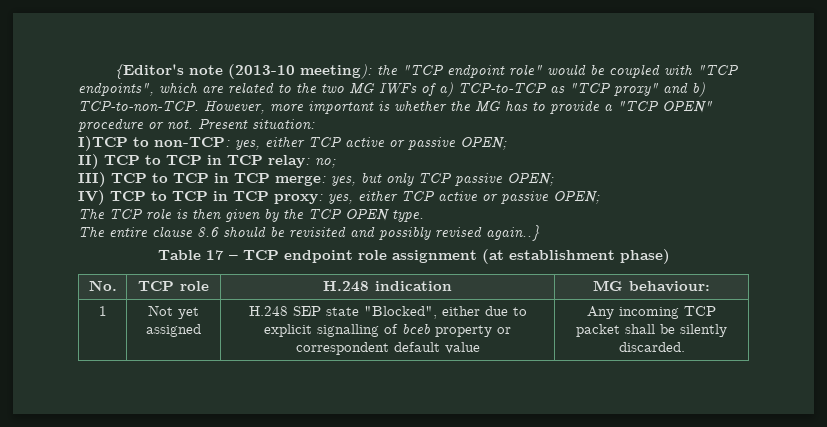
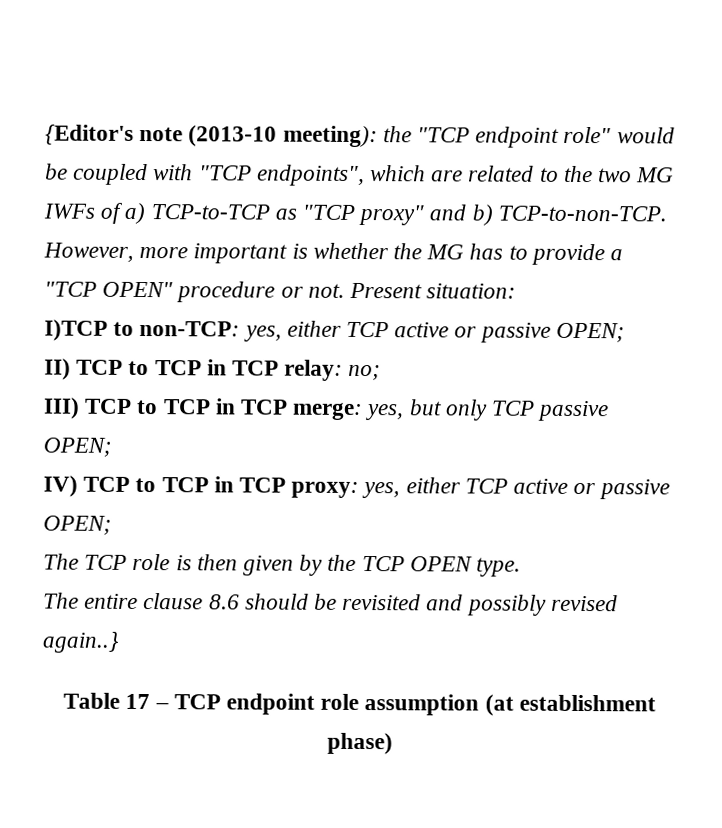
- Table 17 – TCP endpoint role assignment (at establishment phase)
+ Table 17 – TCP endpoint role assumption (at establishment phase)
- No. | TCP role | H.248 indication | MG behaviour:
- 1 | Not yet assigned | H.248 SEP state "Blocked", either due to explicit signalling of bceb property or correspondent default value | Any incoming TCP packet shall be silently discarded.

